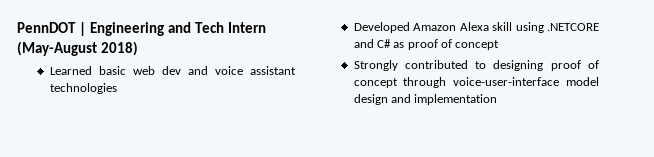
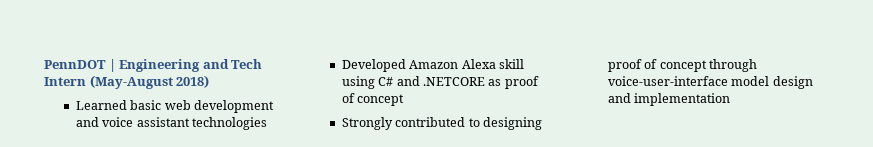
- Learned basic web dev and voice assistant technologies
+ Learned basic web development and voice assistant technologies
- Developed Amazon Alexa skill using .NETCORE and C# as proof of concept
+ Developed Amazon Alexa skill using C# and .NETCORE as proof of concept

